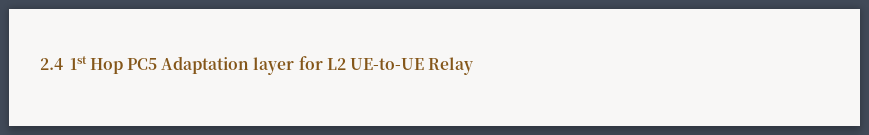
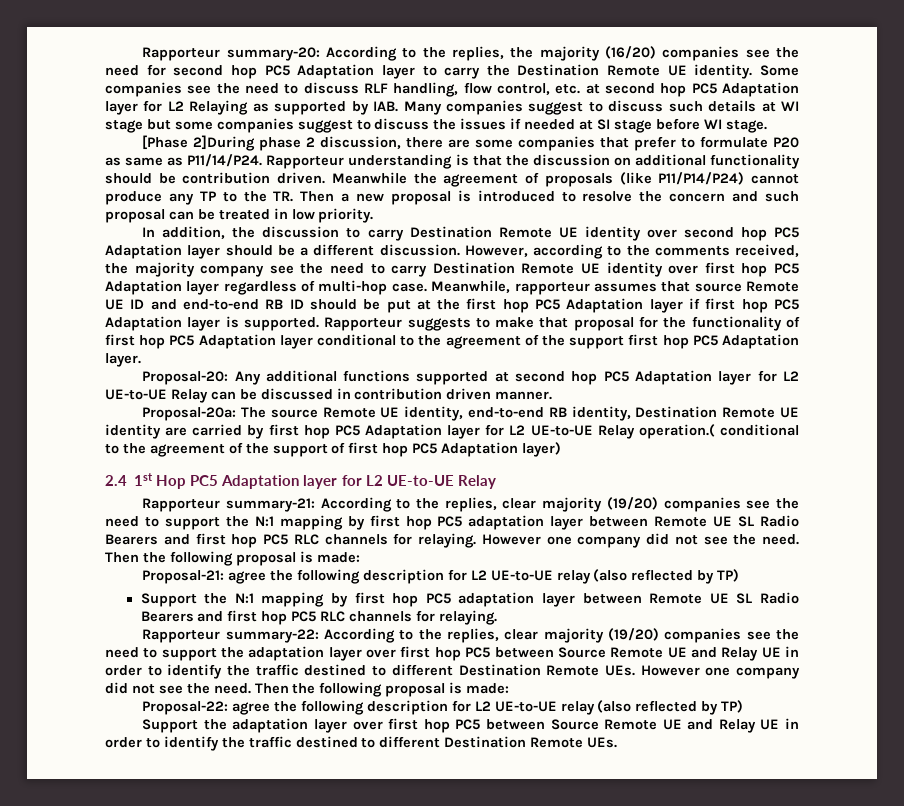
+ Rapporteur summary-20: According to the replies, the majority (16/20) companies see the need for second hop PC5 Adaptation layer to carry the Destination Remote UE identity. Some companies see the need to discuss RLF handling, flow control, etc. at second hop PC5 Adaptation layer for L2 Relaying as supported by IAB. Many companies suggest to discuss such details at WI stage but some companies suggest to discuss the issues if needed at SI stage before WI stage.
+ [Phase 2]During phase 2 discussion, there are some companies that prefer to formulate P20 as same as P11/14/P24. Rapporteur understanding is that the discussion on additional functionality should be contribution driven. Meanwhile the agreement of proposals (like P11/P14/P24) cannot produce any TP to the TR. Then a new proposal is introduced to resolve the concern and such proposal can be treated in low priority.
+ In addition, the discussion to carry Destination Remote UE identity over second hop PC5 Adaptation layer should be a different discussion. However, according to the comments received, the majority company see the need to carry Destination Remote UE identity over first hop PC5 Adaptation layer regardless of multi-hop case. Meanwhile, rapporteur assumes that source Remote UE ID and end-to-end RB ID should be put at the first hop PC5 Adaptation layer if first hop PC5 Adaptation layer is supported. Rapporteur suggests to make that proposal for the functionality of first hop PC5 Adaptation layer conditional to the agreement of the support first hop PC5 Adaptation layer.
+ Proposal-20: Any additional functions supported at second hop PC5 Adaptation layer for L2 UE-to-UE Relay can be discussed in contribution driven manner.
+ Proposal-20a: The source Remote UE identity, end-to-end RB identity, Destination Remote UE identity are carried by first hop PC5 Adaptation layer for L2 UE-to-UE Relay operation.( conditional to the agreement of the support of first hop PC5 Adaptation layer)
+ Rapporteur summary-21: According to the replies, clear majority (19/20) companies see the need to support the N:1 mapping by first hop PC5 adaptation layer between Remote UE SL Radio Bearers and first hop PC5 RLC channels for relaying. However one company did not see the need. Then the following proposal is made:
+ Proposal-21: agree the following description for L2 UE-to-UE relay (also reflected by TP)
+ Support the N:1 mapping by first hop PC5 adaptation layer between Remote UE SL Radio Bearers and first hop PC5 RLC channels for relaying.
+ Rapporteur summary-22: According to the replies, clear majority (19/20) companies see the need to support the adaptation layer over first hop PC5 between Source Remote UE and Relay UE in order to identify the traffic destined to different Destination Remote UEs. However one company did not see the need. Then the following proposal is made:
+ Proposal-22: agree the following description for L2 UE-to-UE relay (also reflected by TP)
+ Support the adaptation layer over first hop PC5 between Source Remote UE and Relay UE in order to identify the traffic destined to different Destination Remote UEs.

